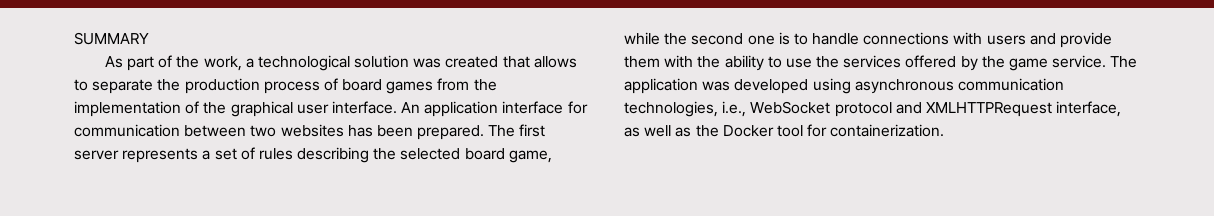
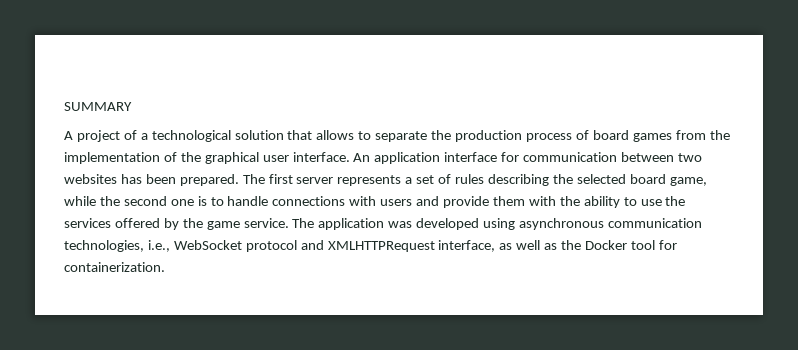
- As part of the work, a technological solution was created that allows to separate the production process of board games from the implementation of the graphical user interface.
+ A project of a technological solution that allows to separate the production process of board games from the implementation of the graphical user interface.

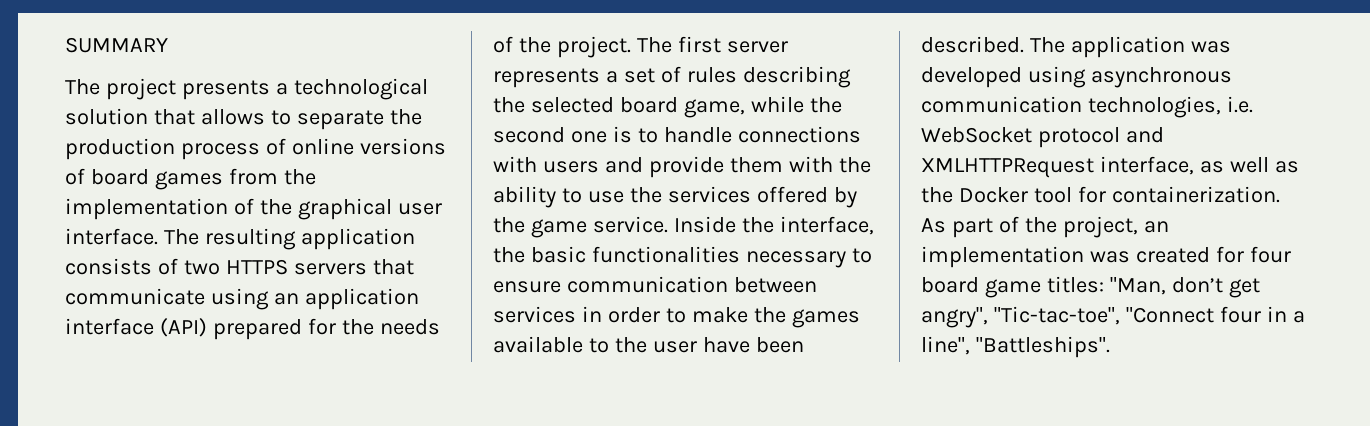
- A project of a technological solution that allows to separate the production process of board games from the implementation of the graphical user interface.
+ The project presents a technological solution that allows to separate the production process of online versions of board games from the implementation of the graphical user interface.
- An application interface for communication between two websites has been prepared.
+ The resulting application consists of two HTTPS servers that communicate using an application interface (API) prepared for the needs of the project.
+ Inside the interface, the basic functionalities necessary to ensure communication between services in order to make the games available to the user have been described.
- The application was developed using asynchronous communication technologies, i.e., WebSocket protocol and XMLHTTPRequest interface, as well as the Docker tool for containerization.
+ The application was developed using asynchronous communication technologies, i.e. WebSocket protocol and XMLHTTPRequest interface, as well as the Docker tool for containerization.
+ As part of the project, an implementation was created for four board game titles: "Man, don’t get angry", "Tic-tac-toe", "Connect four in a line", "Battleships".

